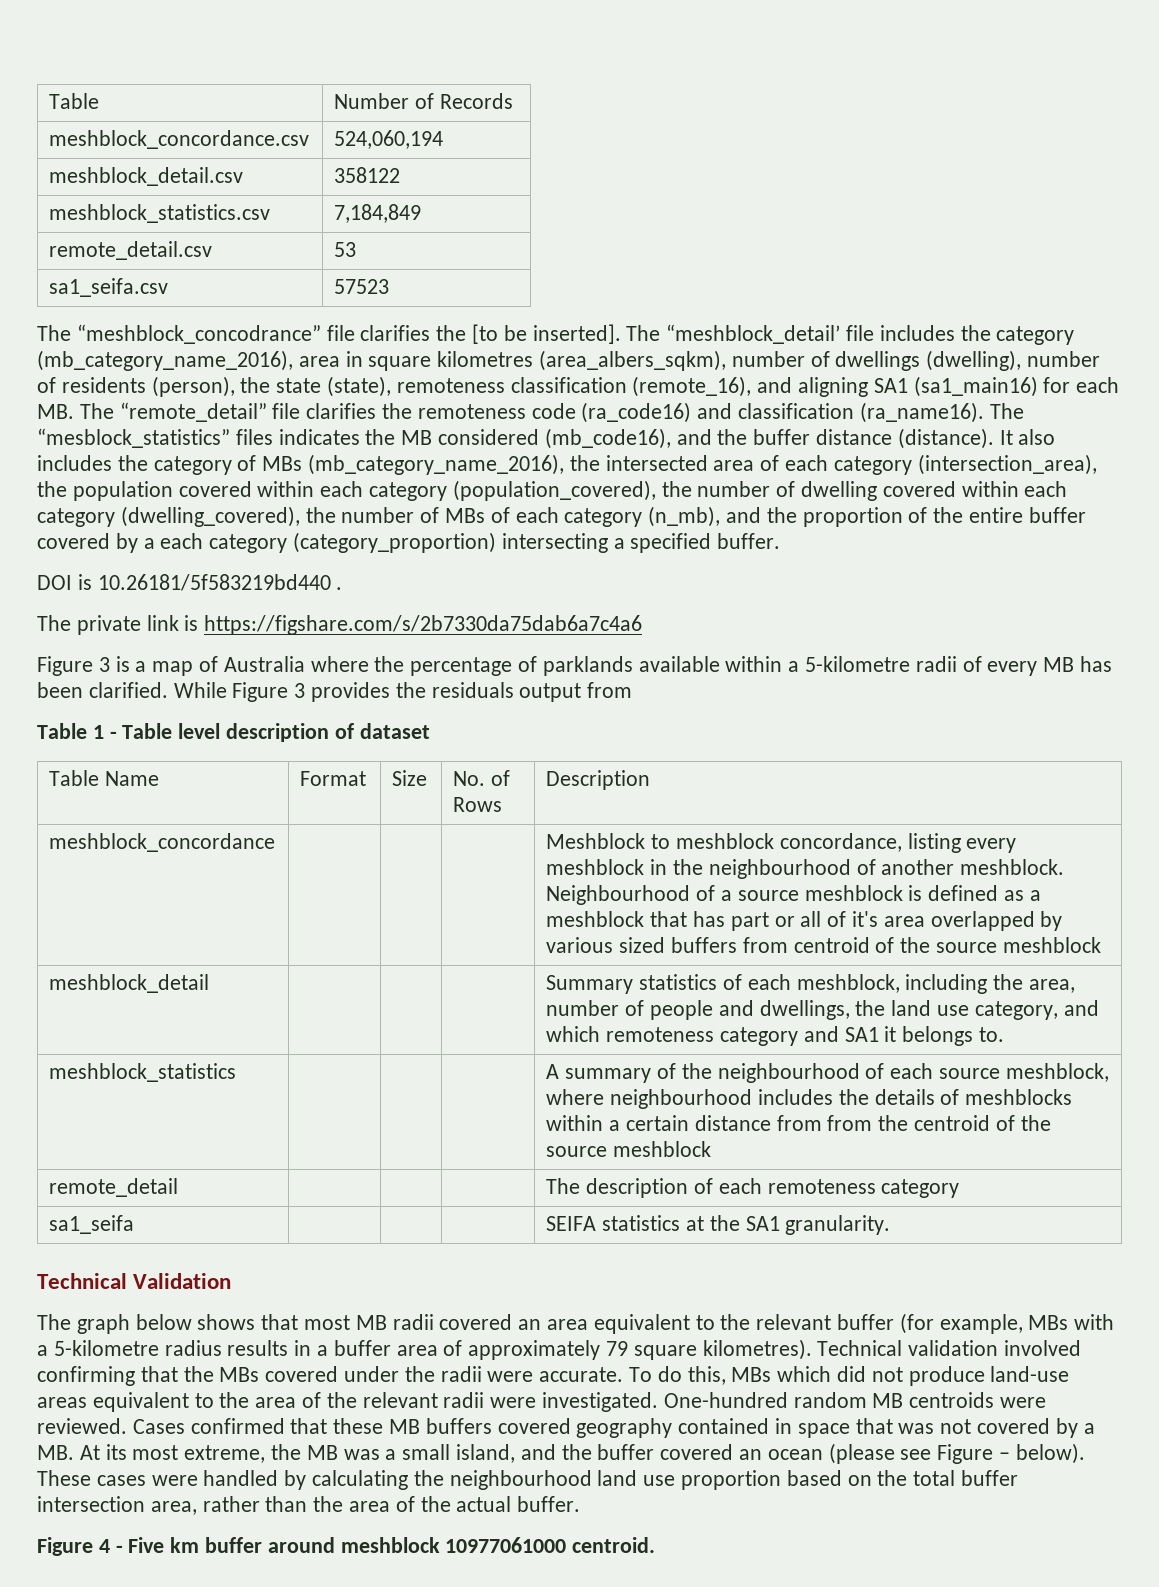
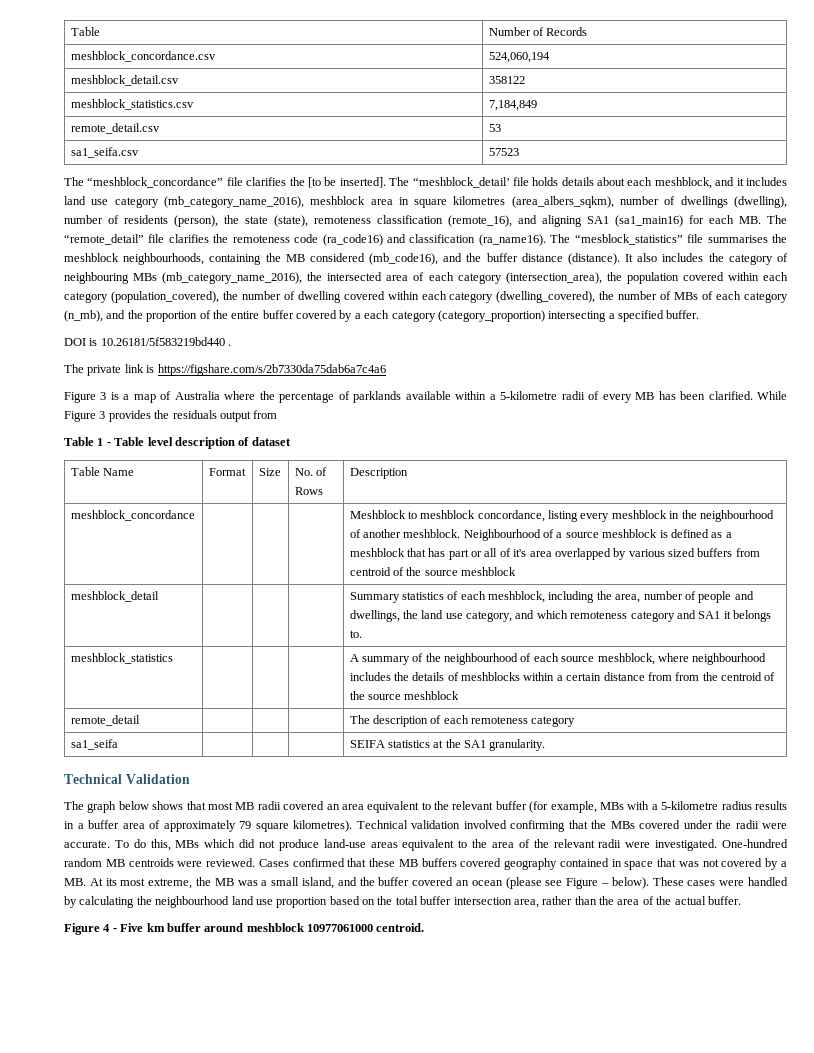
- The “meshblock_concodrance” file clarifies the [to be inserted].
+ The “meshblock_concordance” file clarifies the [to be inserted].
- The “meshblock_detail’ file includes the category (mb_category_name_2016), area in square kilometres (area_albers_sqkm), number of dwellings (dwelling), number of residents (person), the state (state), remoteness classification (remote_16), and aligning SA1 (sa1_main16) for each MB. The “remote_detail” file clarifies the remoteness code (ra_code16) and classification (ra_name16).
+ The “meshblock_detail’ file holds details about each meshblock, and it includes land use category (mb_category_name_2016), meshblock area in square kilometres (area_albers_sqkm), number of dwellings (dwelling), number of residents (person), the state (state), remoteness classification (remote_16), and aligning SA1 (sa1_main16) for each MB. The “remote_detail” file clarifies the remoteness code (ra_code16) and classification (ra_name16).
- The “mesblock_statistics” files indicates the MB considered (mb_code16), and the buffer distance (distance).
+ The “mesblock_statistics” file summarises the meshblock neighbourhoods, containing the MB considered (mb_code16), and the buffer distance (distance).
- It also includes the category of MBs (mb_category_name_2016), the intersected area of each category (intersection_area), the population covered within each category (population_covered), the number of dwelling covered within each category (dwelling_covered), the number of MBs of each category (n_mb), and the proportion of the entire buffer covered by a each category (category_proportion) intersecting a specified buffer.
+ It also includes the category of neighbouring MBs (mb_category_name_2016), the intersected area of each category (intersection_area), the population covered within each category (population_covered), the number of dwelling covered within each category (dwelling_covered), the number of MBs of each category (n_mb), and the proportion of the entire buffer covered by a each category (category_proportion) intersecting a specified buffer.

